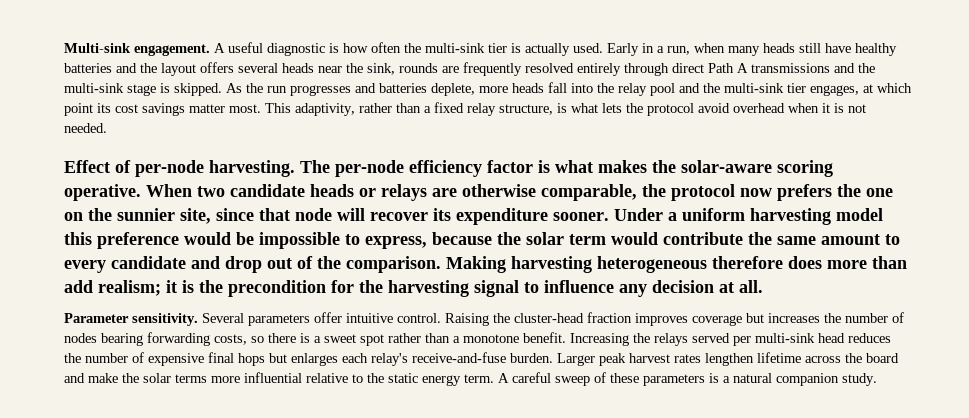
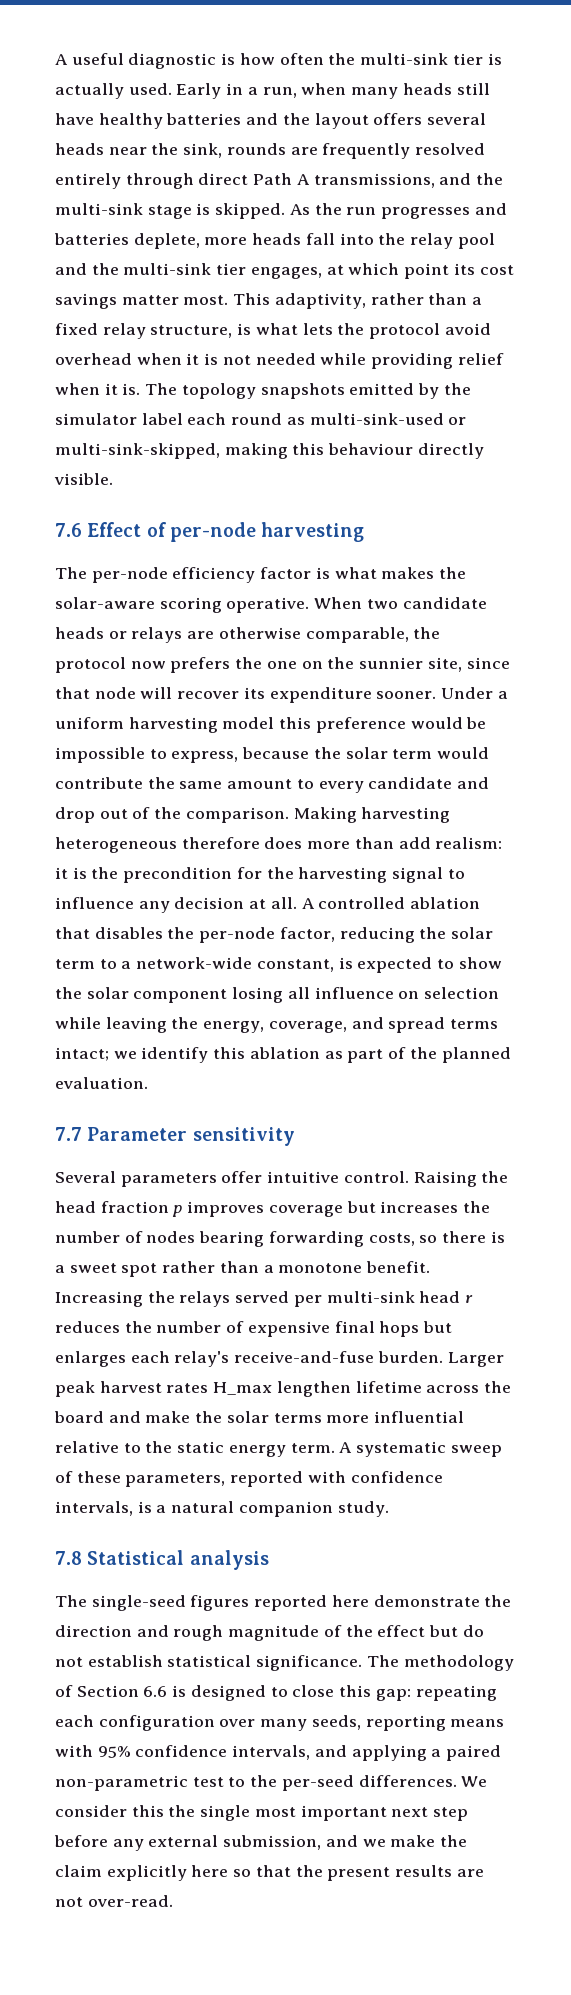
- Multi-sink engagement.
- Early in a run, when many heads still have healthy batteries and the layout offers several heads near the sink, rounds are frequently resolved entirely through direct Path A transmissions and the multi-sink stage is skipped.
+ Early in a run, when many heads still have healthy batteries and the layout offers several heads near the sink, rounds are frequently resolved entirely through direct Path A transmissions, and the multi-sink stage is skipped.
- This adaptivity, rather than a fixed relay structure, is what lets the protocol avoid overhead when it is not needed.
- Effect of per-node harvesting. The per-node efficiency factor is what makes the solar-aware scoring operative.
+ This adaptivity, rather than a fixed relay structure, is what lets the protocol avoid overhead when it is not needed while providing relief when it is. The topology snapshots emitted by the simulator label each round as multi-sink-used or multi-sink-skipped, making this behaviour directly visible.
+ 7.6 Effect of per-node harvesting
+ The per-node efficiency factor is what makes the solar-aware scoring operative.
- Making harvesting heterogeneous therefore does more than add realism; it is the precondition for the harvesting signal to influence any decision at all.
- Parameter sensitivity. Several parameters offer intuitive control.
+ Making harvesting heterogeneous therefore does more than add realism: it is the precondition for the harvesting signal to influence any decision at all. A controlled ablation that disables the per-node factor, reducing the solar term to a network-wide constant, is expected to show the solar component losing all influence on selection while leaving the energy, coverage, and spread terms intact; we identify this ablation as part of the planned evaluation.
+ 7.7 Parameter sensitivity
+ Several parameters offer intuitive control.
- Raising the cluster-head fraction improves coverage but increases the number of nodes bearing forwarding costs, so there is a sweet spot rather than a monotone benefit.
+ Raising the head fraction p improves coverage but increases the number of nodes bearing forwarding costs, so there is a sweet spot rather than a monotone benefit.
- Increasing the relays served per multi-sink head reduces the number of expensive final hops but enlarges each relay's receive-and-fuse burden.
+ Increasing the relays served per multi-sink head r reduces the number of expensive final hops but enlarges each relay's receive-and-fuse burden.
- Larger peak harvest rates lengthen lifetime across the board and make the solar terms more influential relative to the static energy term.
+ Larger peak harvest rates H_max lengthen lifetime across the board and make the solar terms more influential relative to the static energy term.
- A careful sweep of these parameters is a natural companion study.
+ A systematic sweep of these parameters, reported with confidence intervals, is a natural companion study.
+ 7.8 Statistical analysis
+ The single-seed figures reported here demonstrate the direction and rough magnitude of the effect but do not establish statistical significance. The methodology of Section 6.6 is designed to close this gap: repeating each configuration over many seeds, reporting means with 95% confidence intervals, and applying a paired non-parametric test to the per-seed differences. We consider this the single most important next step before any external submission, and we make the claim explicitly here so that the present results are not over-read.

